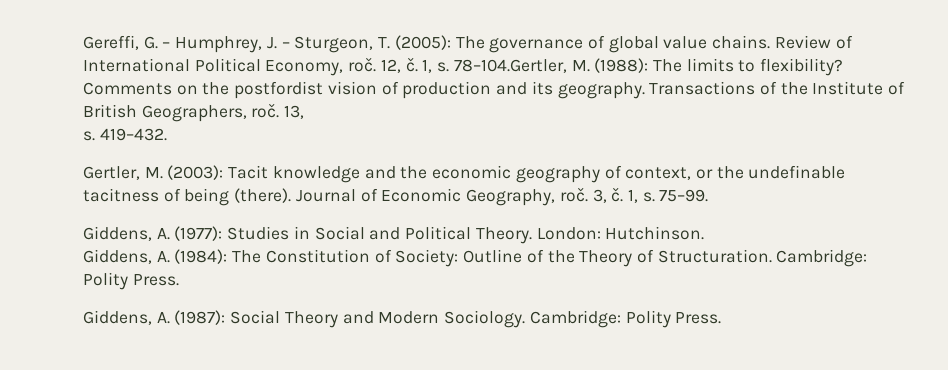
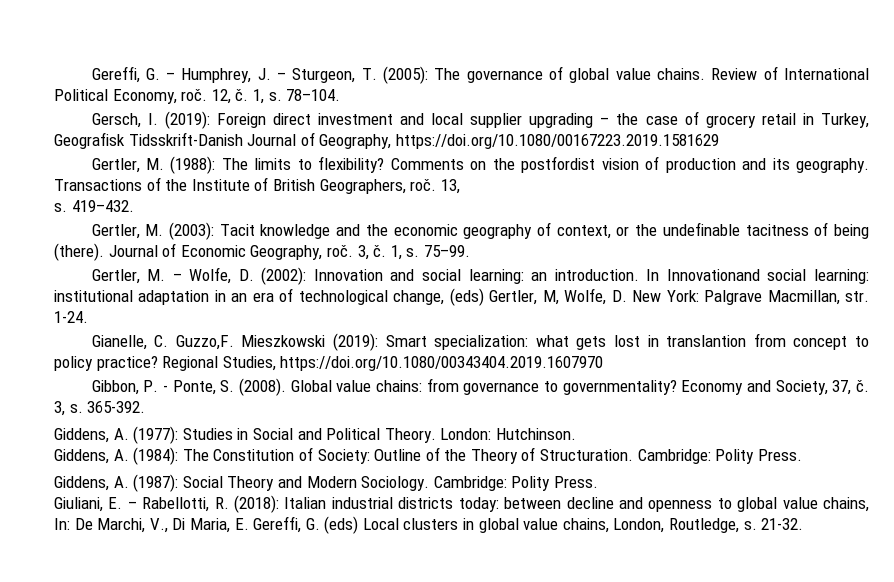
- 78–104.Gertler, M. (1988): The limits to flexibility?
+ 78–104.
+ Gersch, I. (2019): Foreign direct investment and local supplier upgrading – the case of grocery retail in Turkey, Geografisk Tidsskrift-Danish Journal of Geography, https://doi.org/10.1080/00167223.2019.1581629
+ Gertler, M. (1988): The limits to flexibility?
+ Gertler, M. – Wolfe, D. (2002): Innovation and social learning: an introduction. In Innovationand social learning: institutional adaptation in an era of technological change, (eds) Gertler, M, Wolfe, D. New York: Palgrave Macmillan, str. 1-24.
+ Gianelle, C. Guzzo,F. Mieszkowski (2019): Smart specialization: what gets lost in translantion from concept to policy practice? Regional Studies, https://doi.org/10.1080/00343404.2019.1607970
+ Gibbon, P. - Ponte, S. (2008). Global value chains: from governance to governmentality? Economy and Society, 37, č. 3, s. 365-392.
+ Giuliani, E. – Rabellotti, R. (2018): Italian industrial districts today: between decline and openness to global value chains, In: De Marchi, V., Di Maria, E. Gereffi, G. (eds) Local clusters in global value chains, London, Routledge, s. 21-32.

